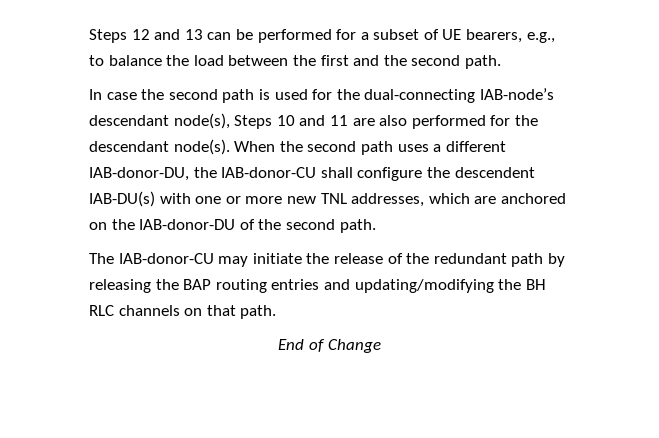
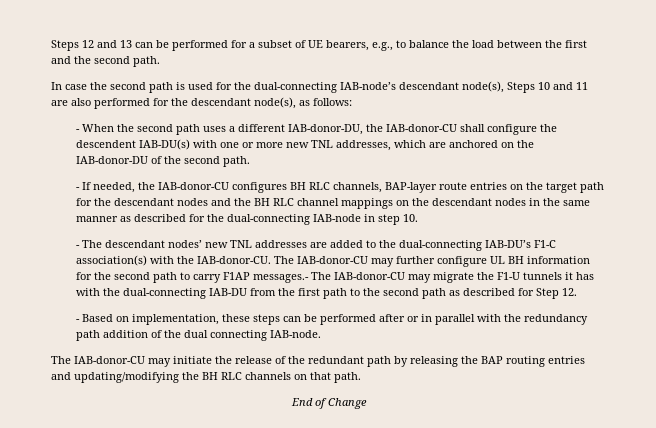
- In case the second path is used for the dual-connecting IAB-node’s descendant node(s), Steps 10 and 11 are also performed for the descendant node(s). When the second path uses a different IAB-donor-DU, the IAB-donor-CU shall configure the descendent IAB-DU(s) with one or more new TNL addresses, which are anchored on the IAB-donor-DU of the second path.
+ In case the second path is used for the dual-connecting IAB-node’s descendant node(s), Steps 10 and 11 are also performed for the descendant node(s), as follows:
+ - When the second path uses a different IAB-donor-DU, the IAB-donor-CU shall configure the descendent IAB-DU(s) with one or more new TNL addresses, which are anchored on the IAB-donor-DU of the second path.
+ - If needed, the IAB-donor-CU configures BH RLC channels, BAP-layer route entries on the target path for the descendant nodes and the BH RLC channel mappings on the descendant nodes in the same manner as described for the dual-connecting IAB-node in step 10.
+ - The descendant nodes’ new TNL addresses are added to the dual-connecting IAB-DU’s F1-C association(s) with the IAB-donor-CU. The IAB-donor-CU may further configure UL BH information for the second path to carry F1AP messages.- The IAB-donor-CU may migrate the F1-U tunnels it has with the dual-connecting IAB-DU from the first path to the second path as described for Step 12.
+ - Based on implementation, these steps can be performed after or in parallel with the redundancy path addition of the dual connecting IAB-node.

